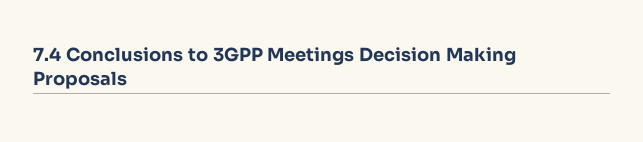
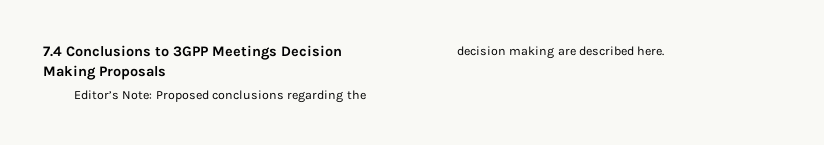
+ Editor’s Note: Proposed conclusions regarding the decision making are described here.

